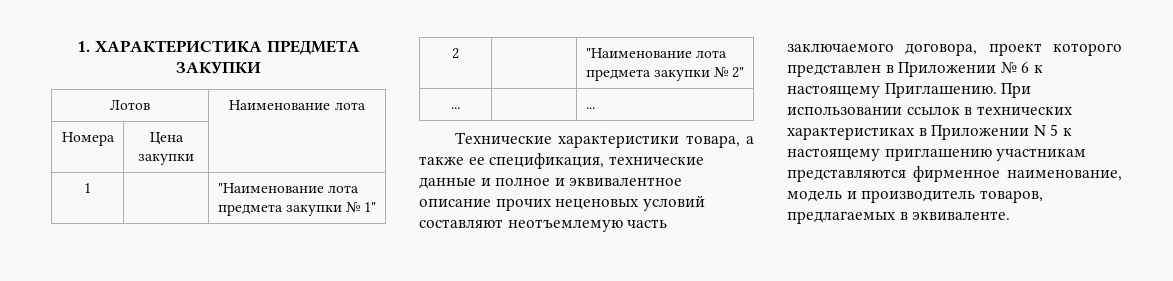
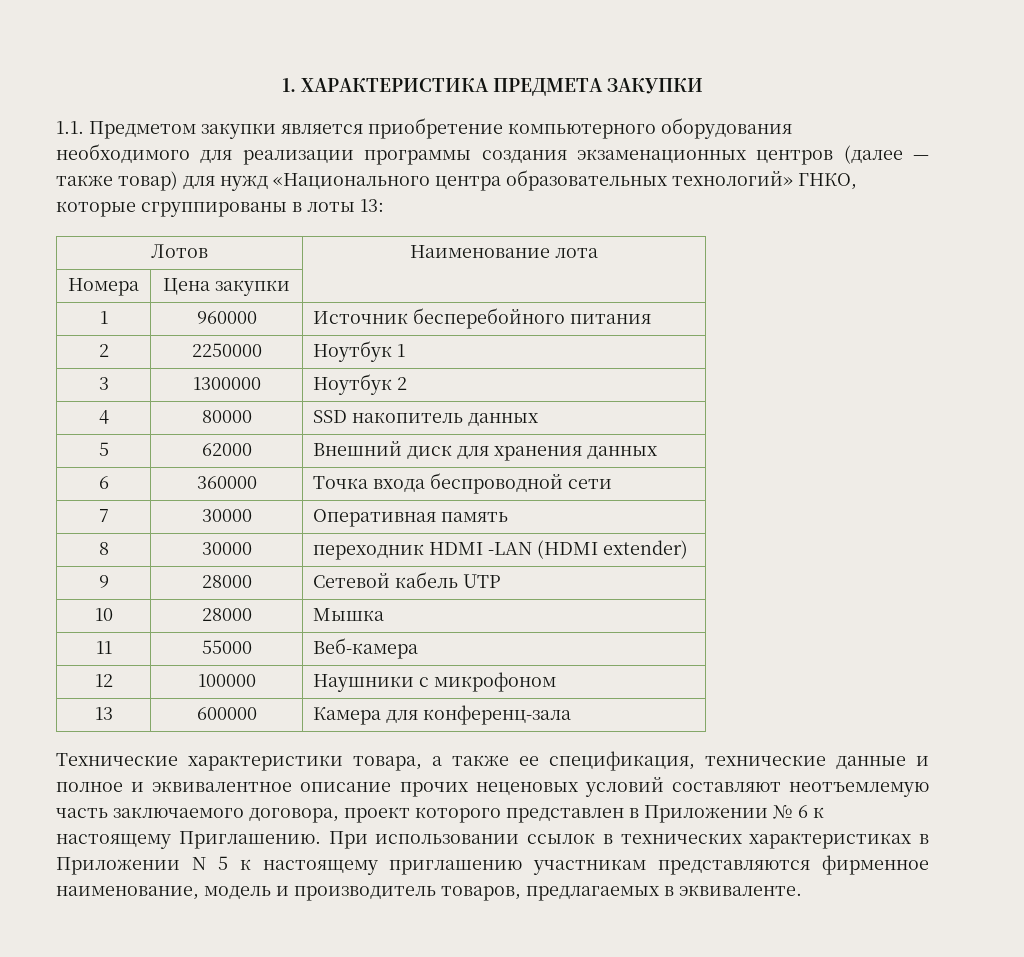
+ 1.1. Предметом закупки является приобретение компьютерного оборудования необходимого для реализации программы создания экзаменационных центров (далее — также товар) для нужд «Национального центра образовательных технологий» ГНКО, которые сгруппированы в лоты 13:
- 1 | | "Наименование лота предмета закупки № 1"
- 2 | | "Наименование лота предмета закупки № 2"
- ... | | ...
+ 1 | 960000 | Источник бесперебойного питания
+ 2 | 2250000 | Ноутбук 1
+ 3 | 1300000 | Ноутбук 2
+ 4 | 80000 | SSD накопитель данных
+ 5 | 62000 | Внешний диск для хранения данных
+ 6 | 360000 | Точка входа беспроводной сети
+ 7 | 30000 | Оперативная память
+ 8 | 30000 | переходник HDMI -LAN (HDMI extender)
+ 9 | 28000 | Сетевой кабель UTP
+ 10 | 28000 | Мышка
+ 11 | 55000 | Веб-камера
+ 12 | 100000 | Наушники с микрофоном
+ 13 | 600000 | Камера для конференц-зала

